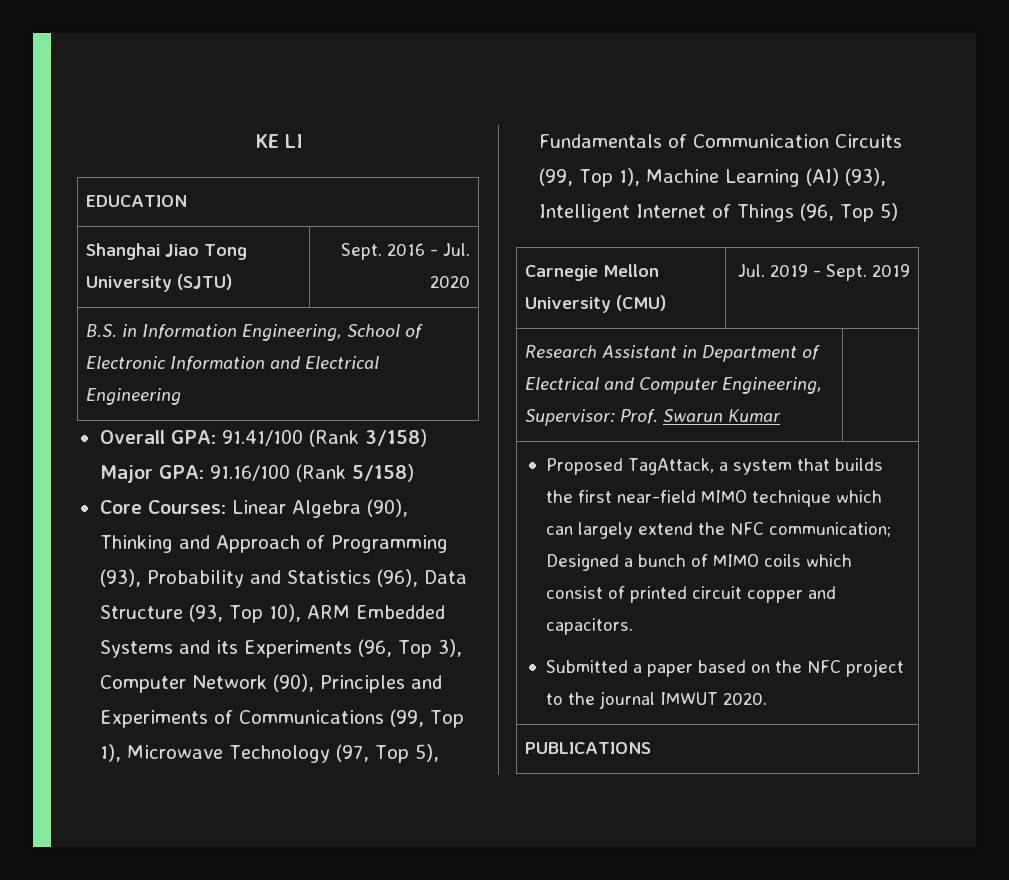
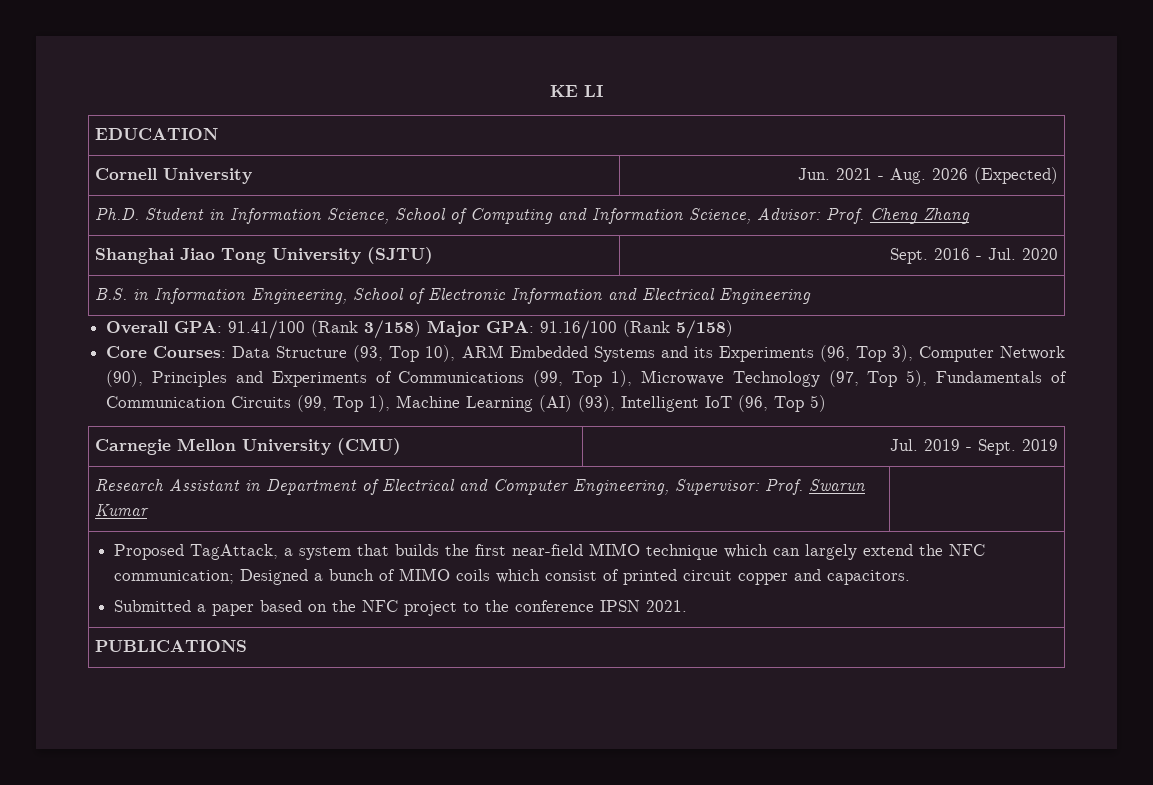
+ Cornell University | Jun. 2021 - Aug. 2026 (Expected)
+ Ph.D. Student in Information Science, School of Computing and Information Science, Advisor: Prof. Cheng Zhang
- Core Courses: Linear Algebra (90), Thinking and Approach of Programming (93), Probability and Statistics (96), Data Structure (93, Top 10), ARM Embedded Systems and its Experiments (96, Top 3), Computer Network (90), Principles and Experiments of Communications (99, Top 1), Microwave Technology (97, Top 5), Fundamentals of Communication Circuits (99, Top 1), Machine Learning (AI) (93), Intelligent Internet of Things (96, Top 5)
+ Core Courses: Data Structure (93, Top 10), ARM Embedded Systems and its Experiments (96, Top 3), Computer Network (90), Principles and Experiments of Communications (99, Top 1), Microwave Technology (97, Top 5), Fundamentals of Communication Circuits (99, Top 1), Machine Learning (AI) (93), Intelligent IoT (96, Top 5)
- Submitted a paper based on the NFC project to the journal IMWUT 2020.
+ Submitted a paper based on the NFC project to the conference IPSN 2021.

